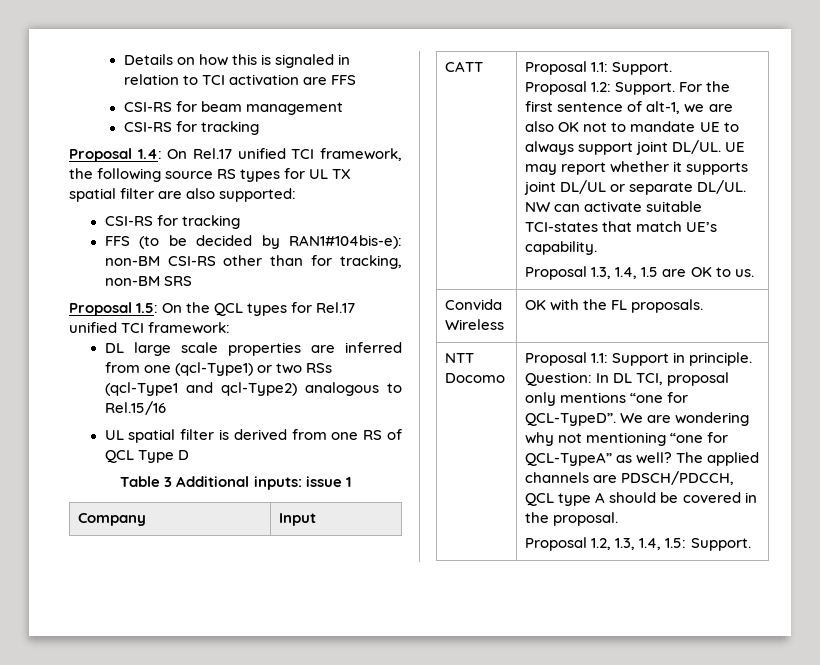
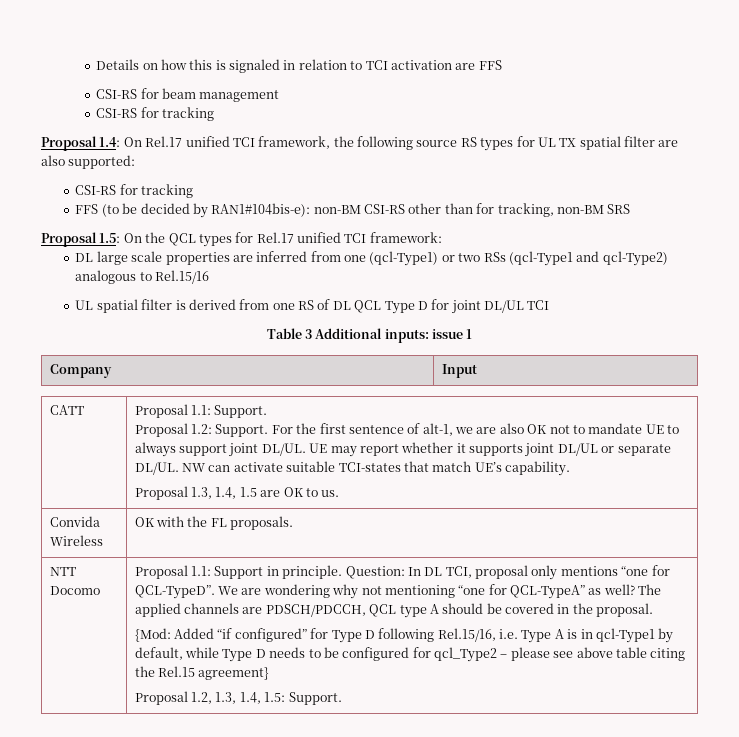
- UL spatial filter is derived from one RS of QCL Type D
+ UL spatial filter is derived from one RS of DL QCL Type D for joint DL/UL TCI
+ {Mod: Added “if configured” for Type D following Rel.15/16, i.e. Type A is in qcl-Type1 by default, while Type D needs to be configured for qcl_Type2 – please see above table citing the Rel.15 agreement}

